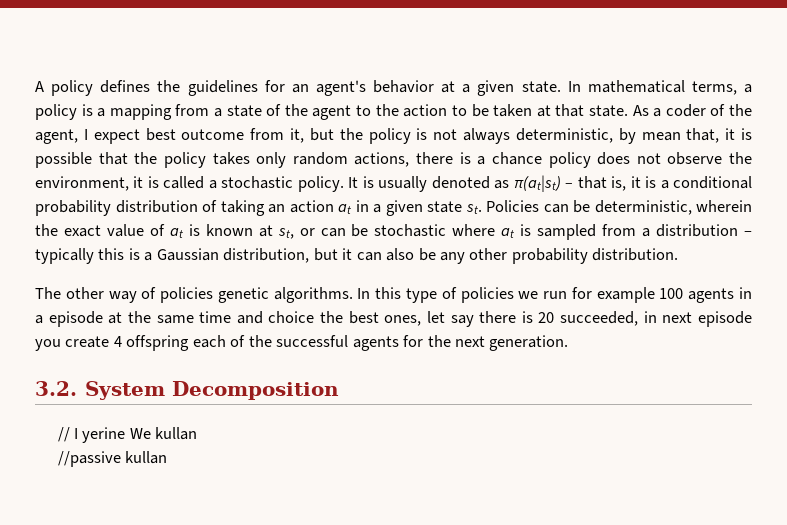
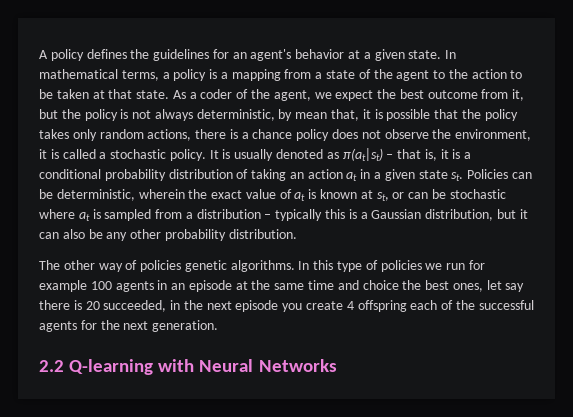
- As a coder of the agent, I expect best outcome from it, but the policy is not always deterministic, by mean that, it is possible that the policy takes only random actions, there is a chance policy does not observe the environment, it is called a stochastic policy.
+ As a coder of the agent, we expect the best outcome from it, but the policy is not always deterministic, by mean that, it is possible that the policy takes only random actions, there is a chance policy does not observe the environment, it is called a stochastic policy.
- In this type of policies we run for example 100 agents in a episode at the same time and choice the best ones, let say there is 20 succeeded, in next episode you create 4 offspring each of the successful agents for the next generation.
+ In this type of policies we run for example 100 agents in an episode at the same time and choice the best ones, let say there is 20 succeeded, in the next episode you create 4 offspring each of the successful agents for the next generation.
- 3.2. System Decomposition
- // I yerine We kullan
- //passive kullan
+ 2.2 Q-learning with Neural Networks

